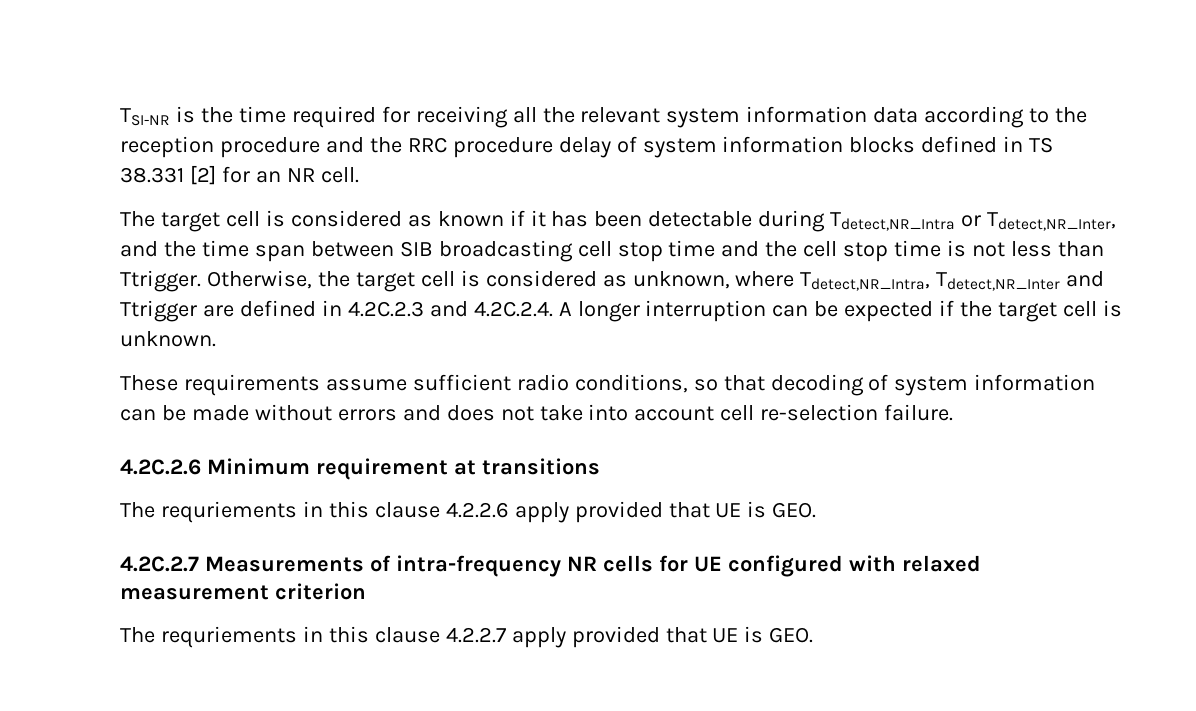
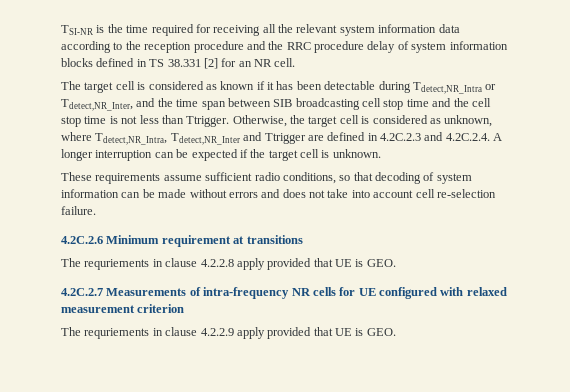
- The requriements in this clause 4.2.2.6 apply provided that UE is GEO.
+ The requriements in clause 4.2.2.8 apply provided that UE is GEO.
- The requriements in this clause 4.2.2.7 apply provided that UE is GEO.
+ The requriements in clause 4.2.2.9 apply provided that UE is GEO.

